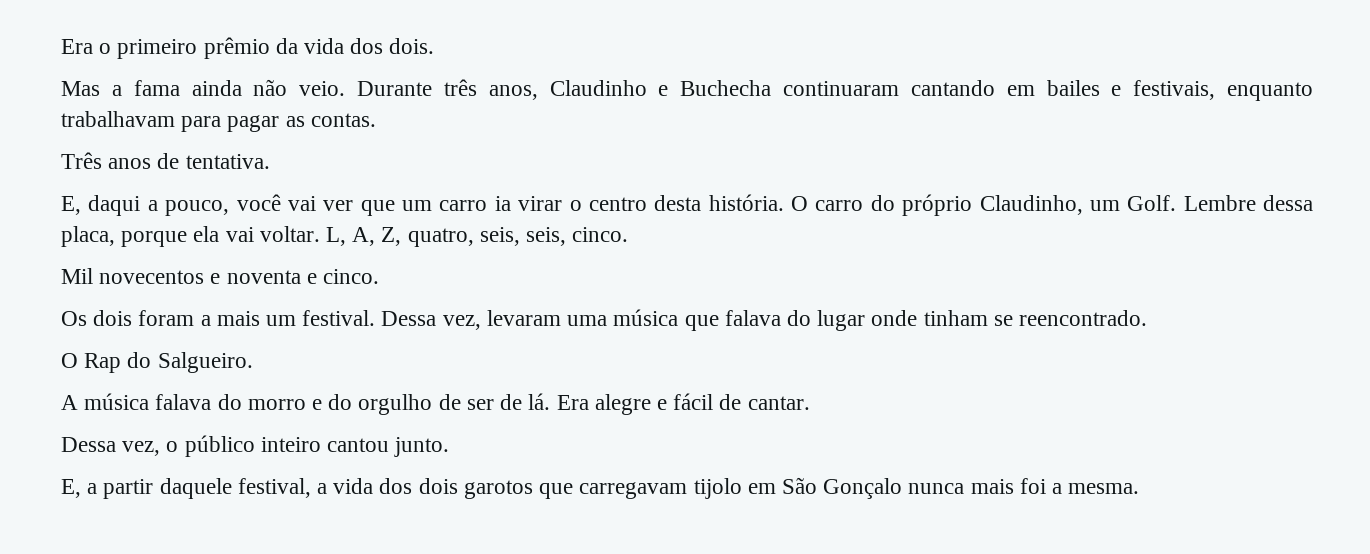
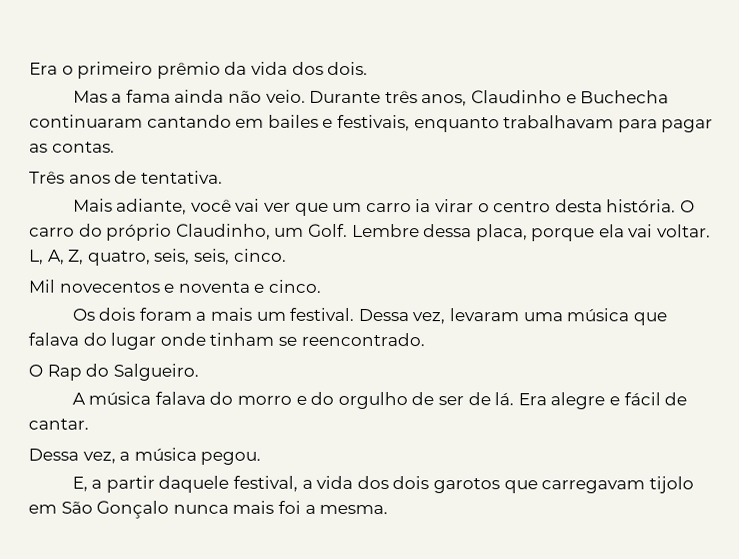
- E, daqui a pouco, você vai ver que um carro ia virar o centro desta história.
+ Mais adiante, você vai ver que um carro ia virar o centro desta história.
- Dessa vez, o público inteiro cantou junto.
+ Dessa vez, a música pegou.

